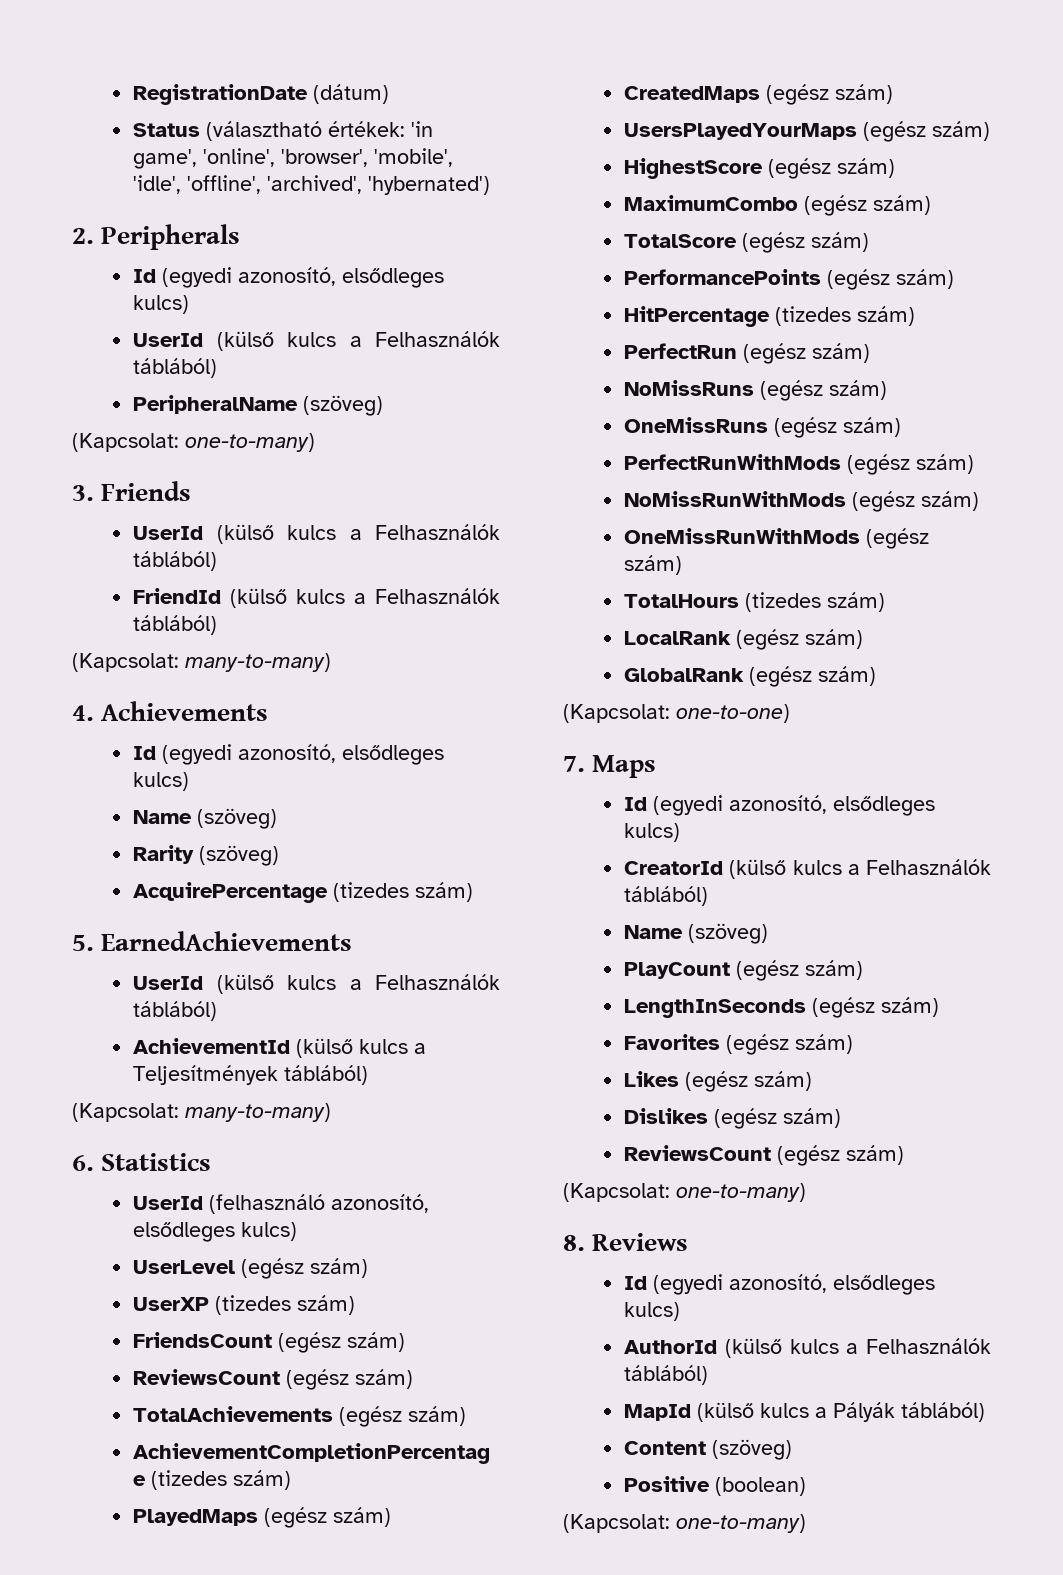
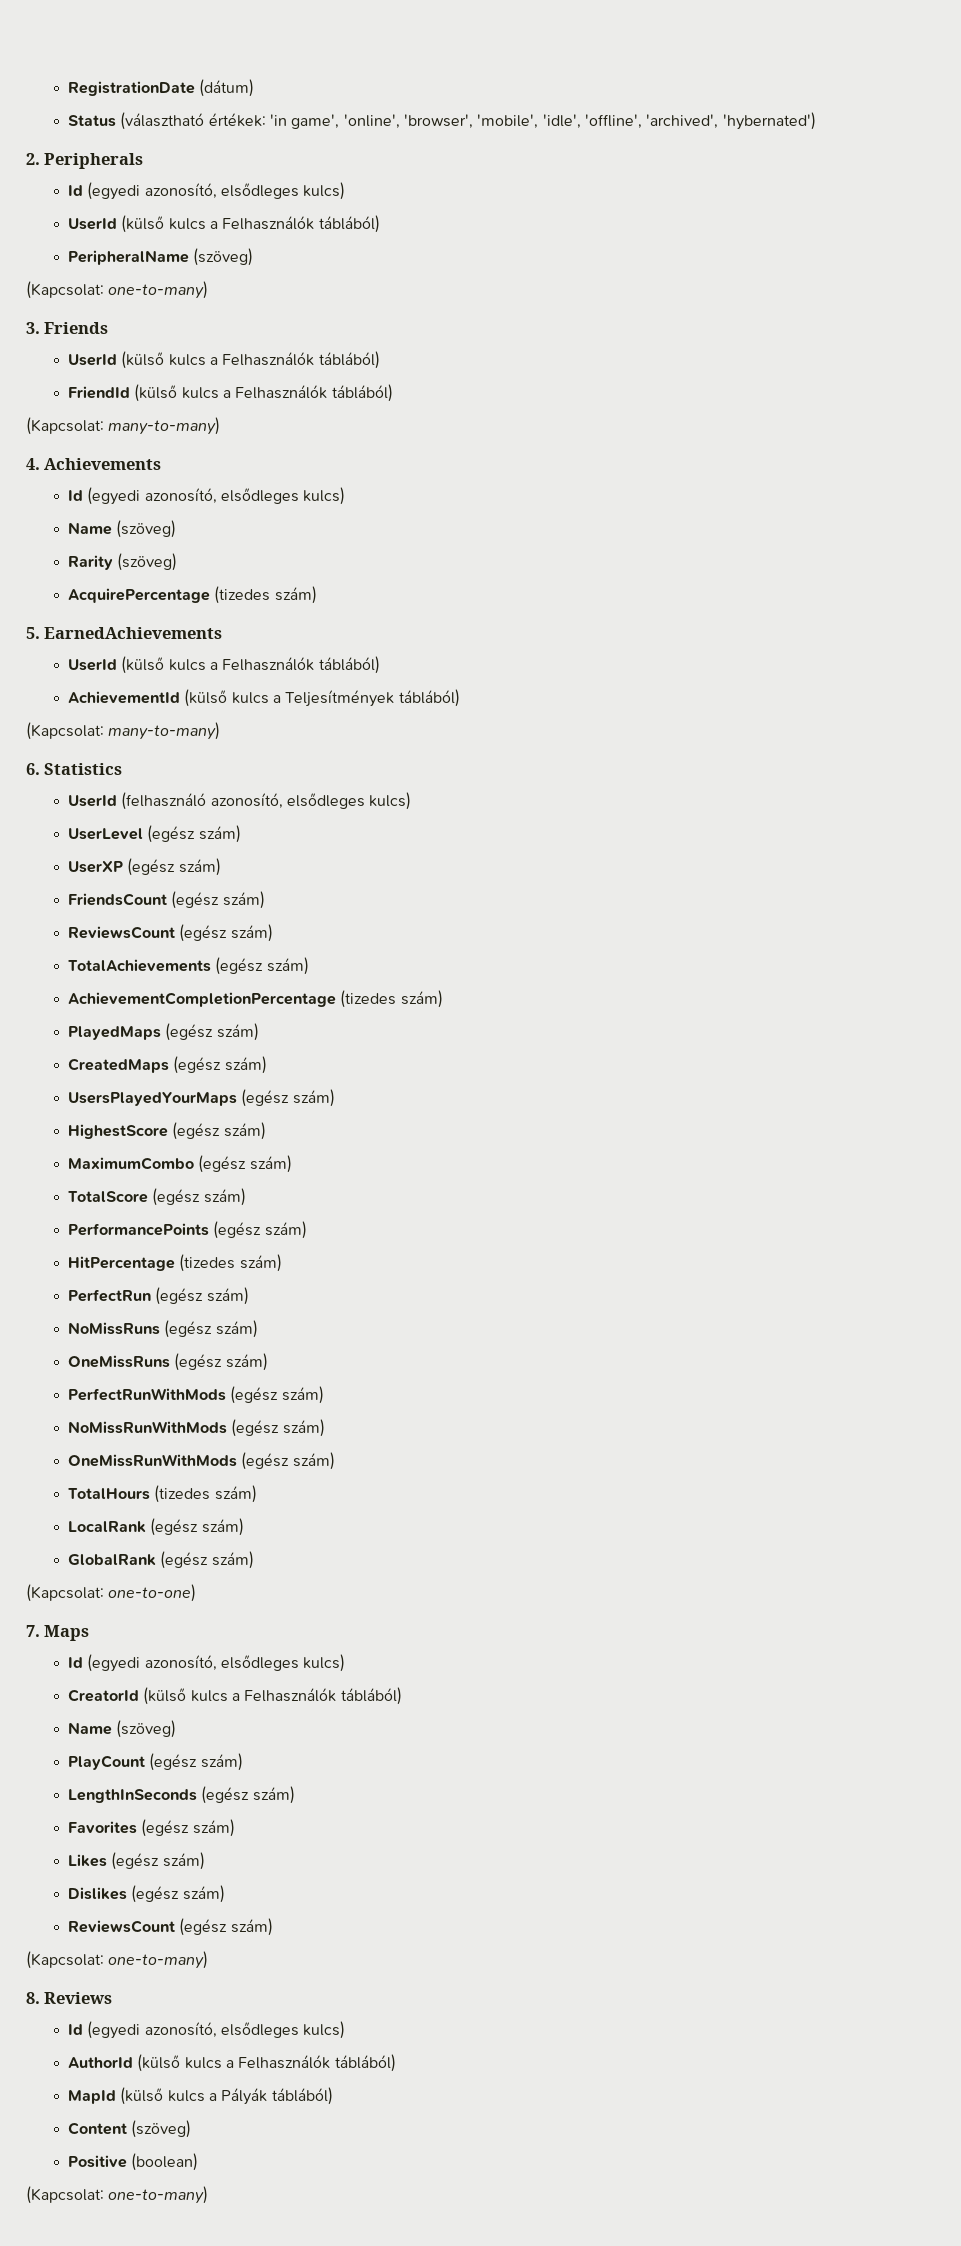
- UserXP (tizedes szám)
+ UserXP (egész szám)

